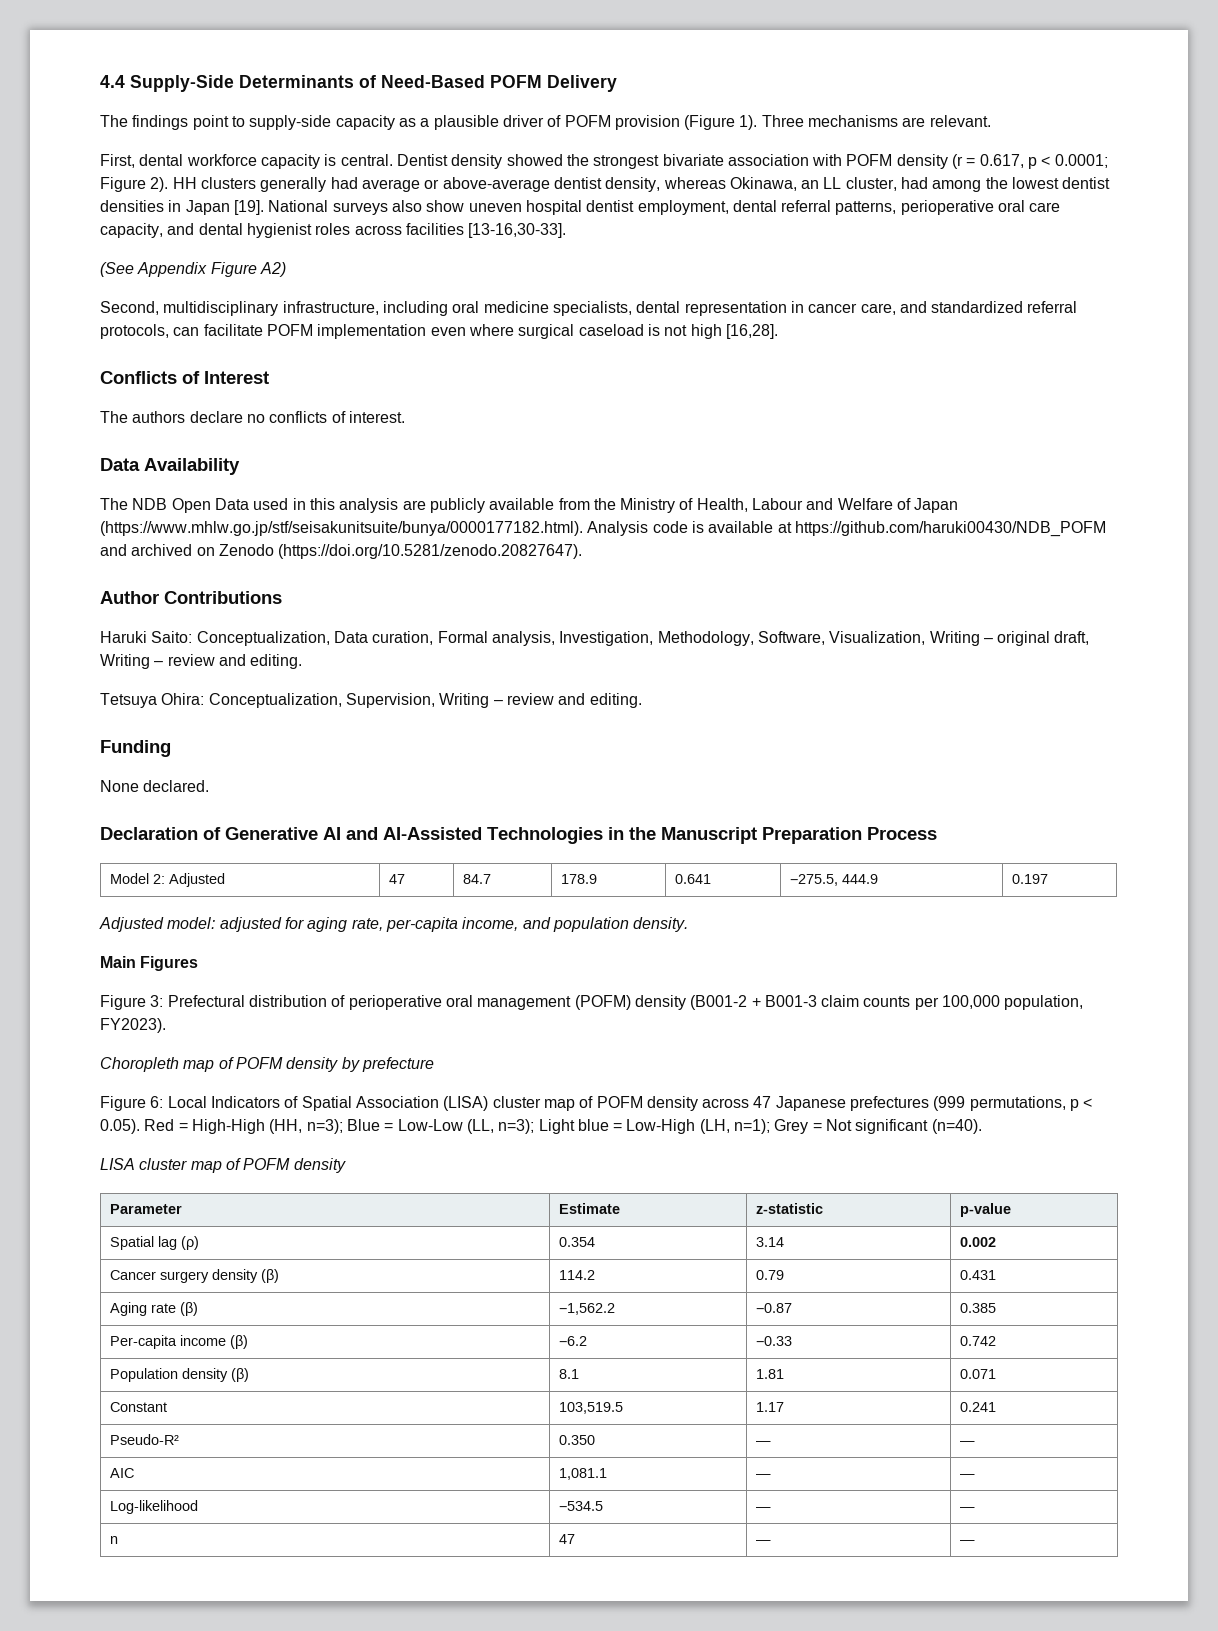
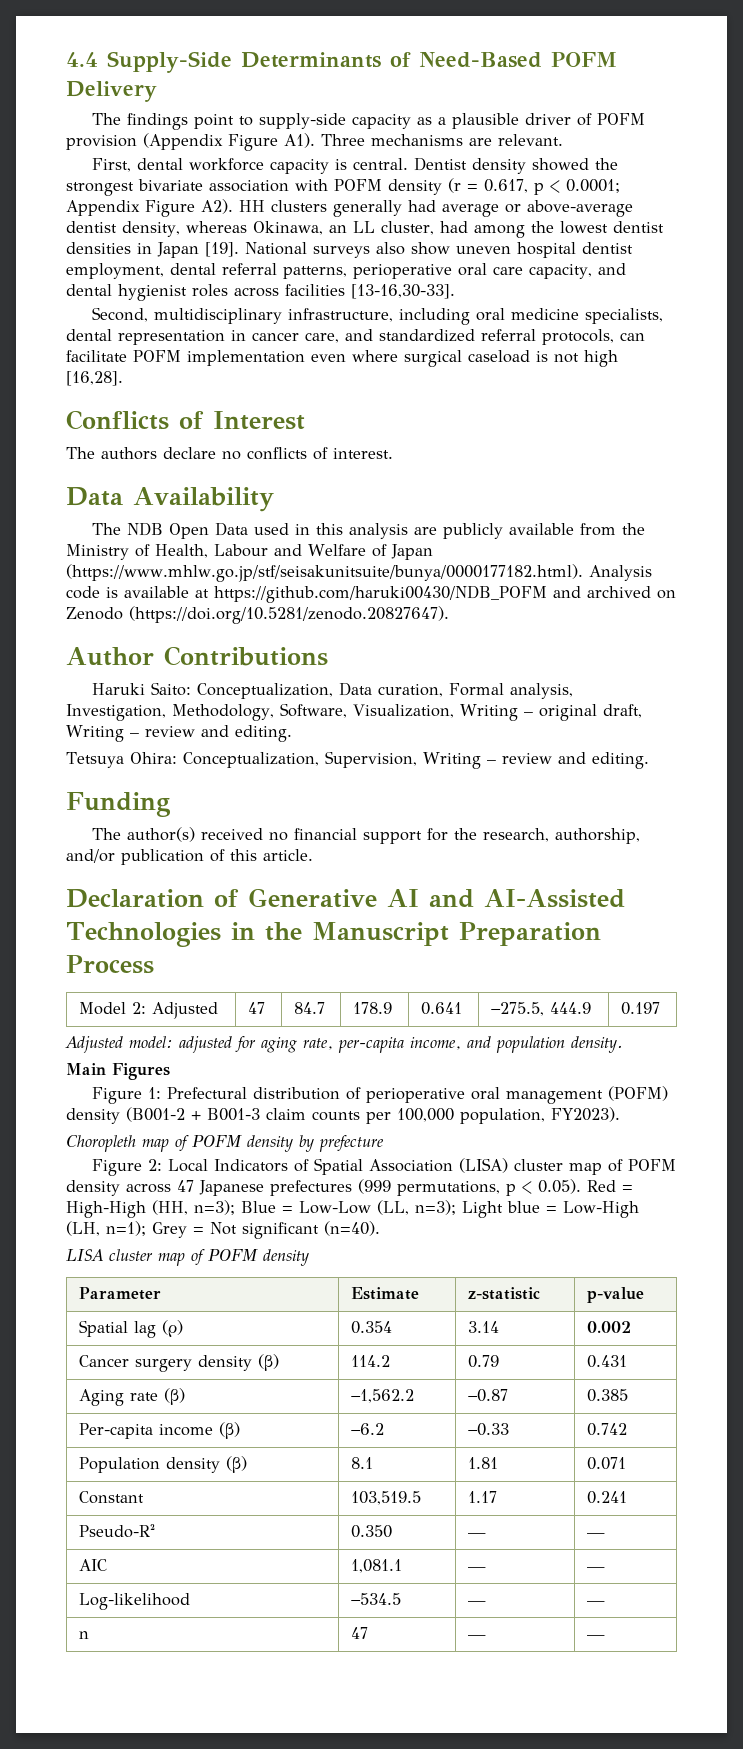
- The findings point to supply-side capacity as a plausible driver of POFM provision (Figure 1). Three mechanisms are relevant.
+ The findings point to supply-side capacity as a plausible driver of POFM provision (Appendix Figure A1). Three mechanisms are relevant.
- Dentist density showed the strongest bivariate association with POFM density (r = 0.617, p < 0.0001; Figure 2). HH clusters generally had average or above-average dentist density, whereas Okinawa, an LL cluster, had among the lowest dentist densities in Japan [19].
+ Dentist density showed the strongest bivariate association with POFM density (r = 0.617, p < 0.0001; Appendix Figure A2). HH clusters generally had average or above-average dentist density, whereas Okinawa, an LL cluster, had among the lowest dentist densities in Japan [19].
- (See Appendix Figure A2)
- None declared.
+ The author(s) received no financial support for the research, authorship, and/or publication of this article.
- Figure 3: Prefectural distribution of perioperative oral management (POFM) density (B001-2 + B001-3 claim counts per 100,000 population, FY2023).
+ Figure 1: Prefectural distribution of perioperative oral management (POFM) density (B001-2 + B001-3 claim counts per 100,000 population, FY2023).
- Figure 6: Local Indicators of Spatial Association (LISA) cluster map of POFM density across 47 Japanese prefectures (999 permutations, p < 0.05). Red = High-High (HH, n=3); Blue = Low-Low (LL, n=3); Light blue = Low-High (LH, n=1); Grey = Not significant (n=40).
+ Figure 2: Local Indicators of Spatial Association (LISA) cluster map of POFM density across 47 Japanese prefectures (999 permutations, p < 0.05). Red = High-High (HH, n=3); Blue = Low-Low (LL, n=3); Light blue = Low-High (LH, n=1); Grey = Not significant (n=40).

